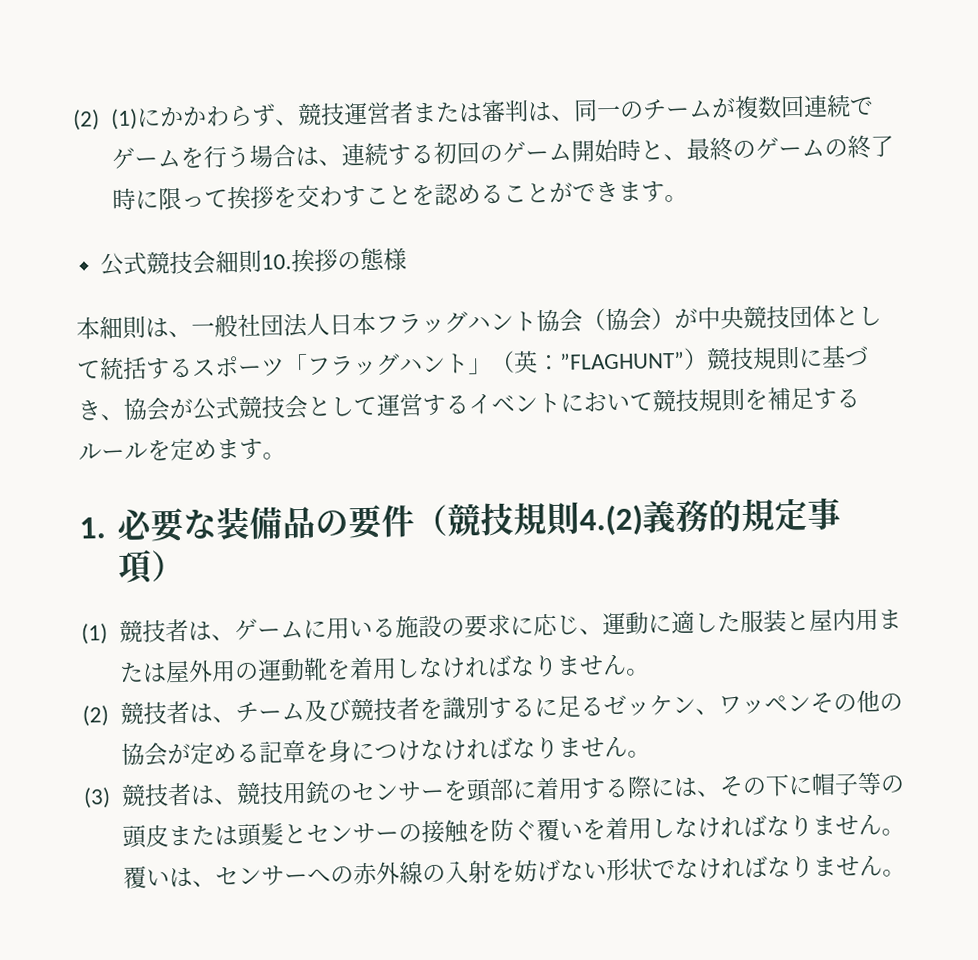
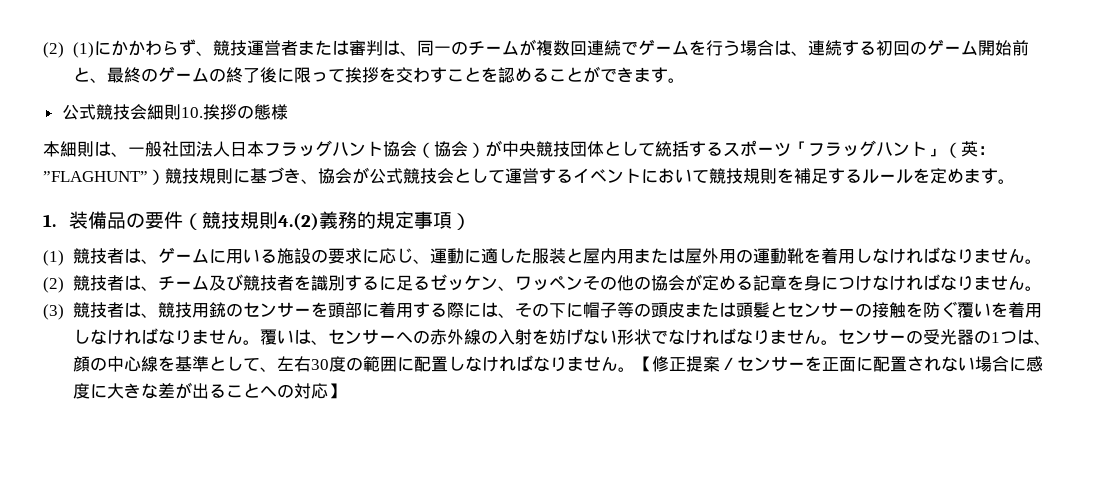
- (2) (1)にかかわらず、競技運営者または審判は、同一のチームが複数回連続でゲームを行う場合は、連続する初回のゲーム開始時と、最終のゲームの終了時に限って挨拶を交わすことを認めることができます。
+ (2) (1)にかかわらず、競技運営者または審判は、同一のチームが複数回連続でゲームを行う場合は、連続する初回のゲーム開始前と、最終のゲームの終了後に限って挨拶を交わすことを認めることができます。
- 1.必要な装備品の要件（競技規則4.(2)義務的規定事項）
+ 1.装備品の要件（競技規則4.(2)義務的規定事項）
+ センサーの受光器の1つは、顔の中心線を基準として、左右30度の範囲に配置しなければなりません。【修正提案／センサーを正面に配置されない場合に感度に大きな差が出ることへの対応】

